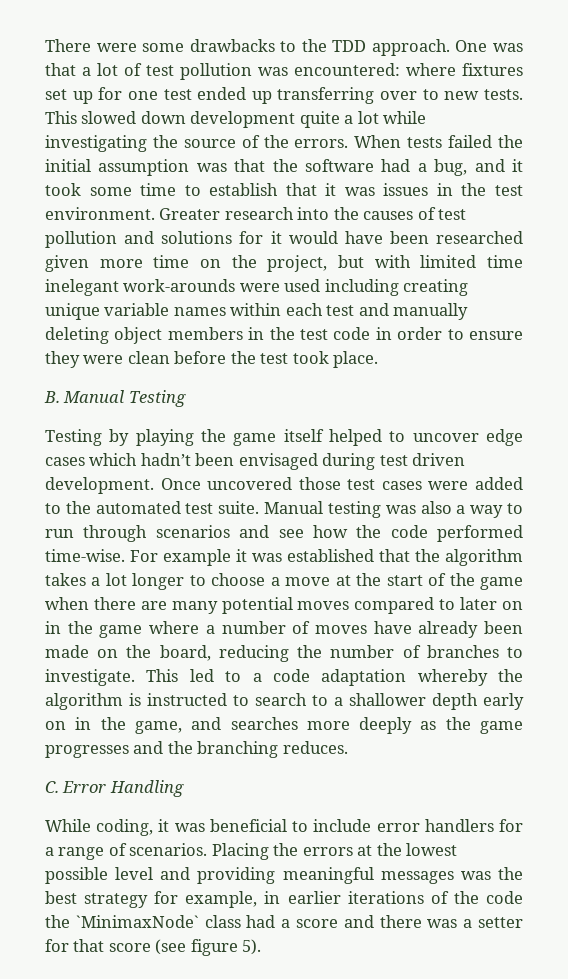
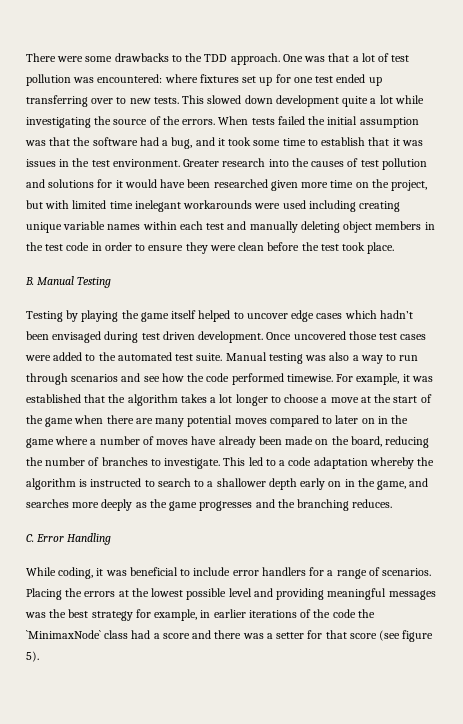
- Greater research into the causes of test pollution and solutions for it would have been researched given more time on the project, but with limited time inelegant work-arounds were used including creating unique variable names within each test and manually deleting object members in the test code in order to ensure they were clean before the test took place.
+ Greater research into the causes of test pollution and solutions for it would have been researched given more time on the project, but with limited time inelegant workarounds were used including creating unique variable names within each test and manually deleting object members in the test code in order to ensure they were clean before the test took place.
- Manual testing was also a way to run through scenarios and see how the code performed time-wise. For example it was established that the algorithm takes a lot longer to choose a move at the start of the game when there are many potential moves compared to later on in the game where a number of moves have already been made on the board, reducing the number of branches to investigate.
+ Manual testing was also a way to run through scenarios and see how the code performed timewise. For example, it was established that the algorithm takes a lot longer to choose a move at the start of the game when there are many potential moves compared to later on in the game where a number of moves have already been made on the board, reducing the number of branches to investigate.

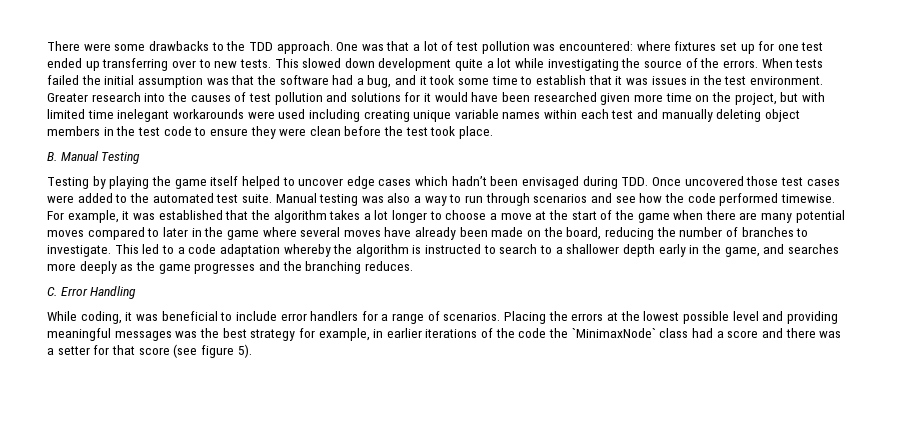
- Greater research into the causes of test pollution and solutions for it would have been researched given more time on the project, but with limited time inelegant workarounds were used including creating unique variable names within each test and manually deleting object members in the test code in order to ensure they were clean before the test took place.
+ Greater research into the causes of test pollution and solutions for it would have been researched given more time on the project, but with limited time inelegant workarounds were used including creating unique variable names within each test and manually deleting object members in the test code to ensure they were clean before the test took place.
- Testing by playing the game itself helped to uncover edge cases which hadn’t been envisaged during test driven development. Once uncovered those test cases were added to the automated test suite.
+ Testing by playing the game itself helped to uncover edge cases which hadn’t been envisaged during TDD. Once uncovered those test cases were added to the automated test suite.
- For example, it was established that the algorithm takes a lot longer to choose a move at the start of the game when there are many potential moves compared to later on in the game where a number of moves have already been made on the board, reducing the number of branches to investigate.
+ For example, it was established that the algorithm takes a lot longer to choose a move at the start of the game when there are many potential moves compared to later in the game where several moves have already been made on the board, reducing the number of branches to investigate.
- This led to a code adaptation whereby the algorithm is instructed to search to a shallower depth early on in the game, and searches more deeply as the game progresses and the branching reduces.
+ This led to a code adaptation whereby the algorithm is instructed to search to a shallower depth early in the game, and searches more deeply as the game progresses and the branching reduces.

